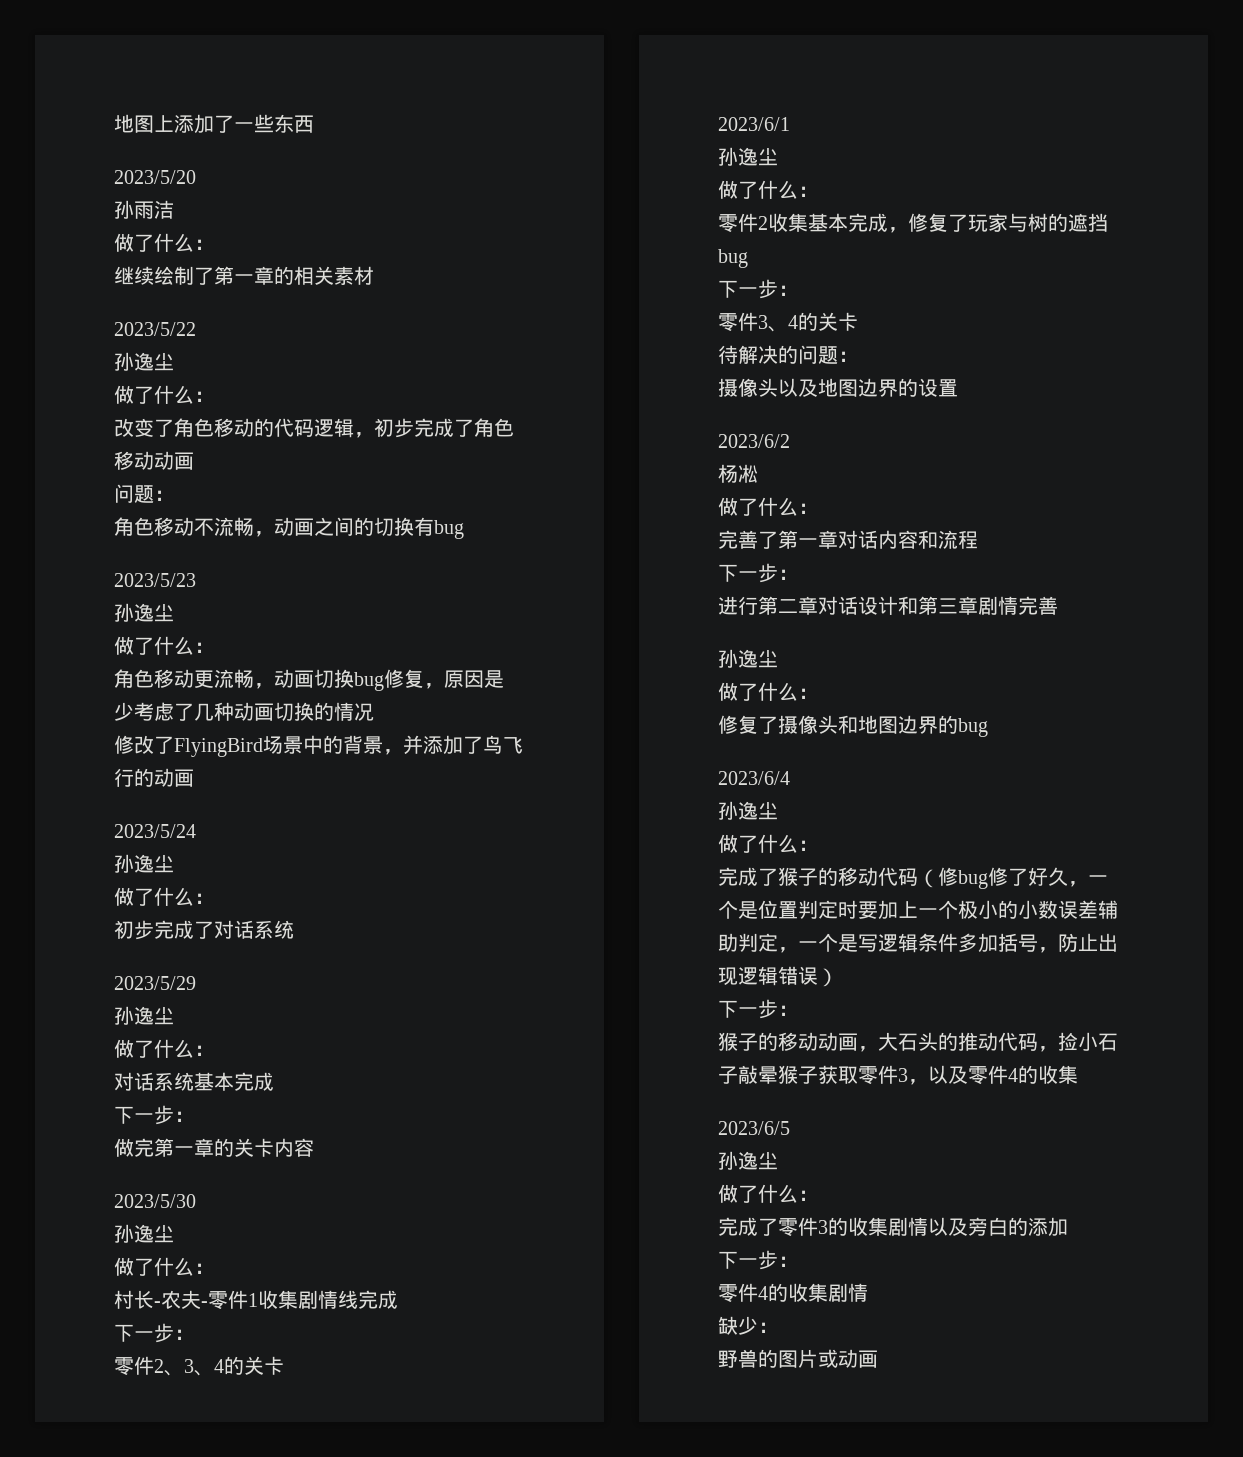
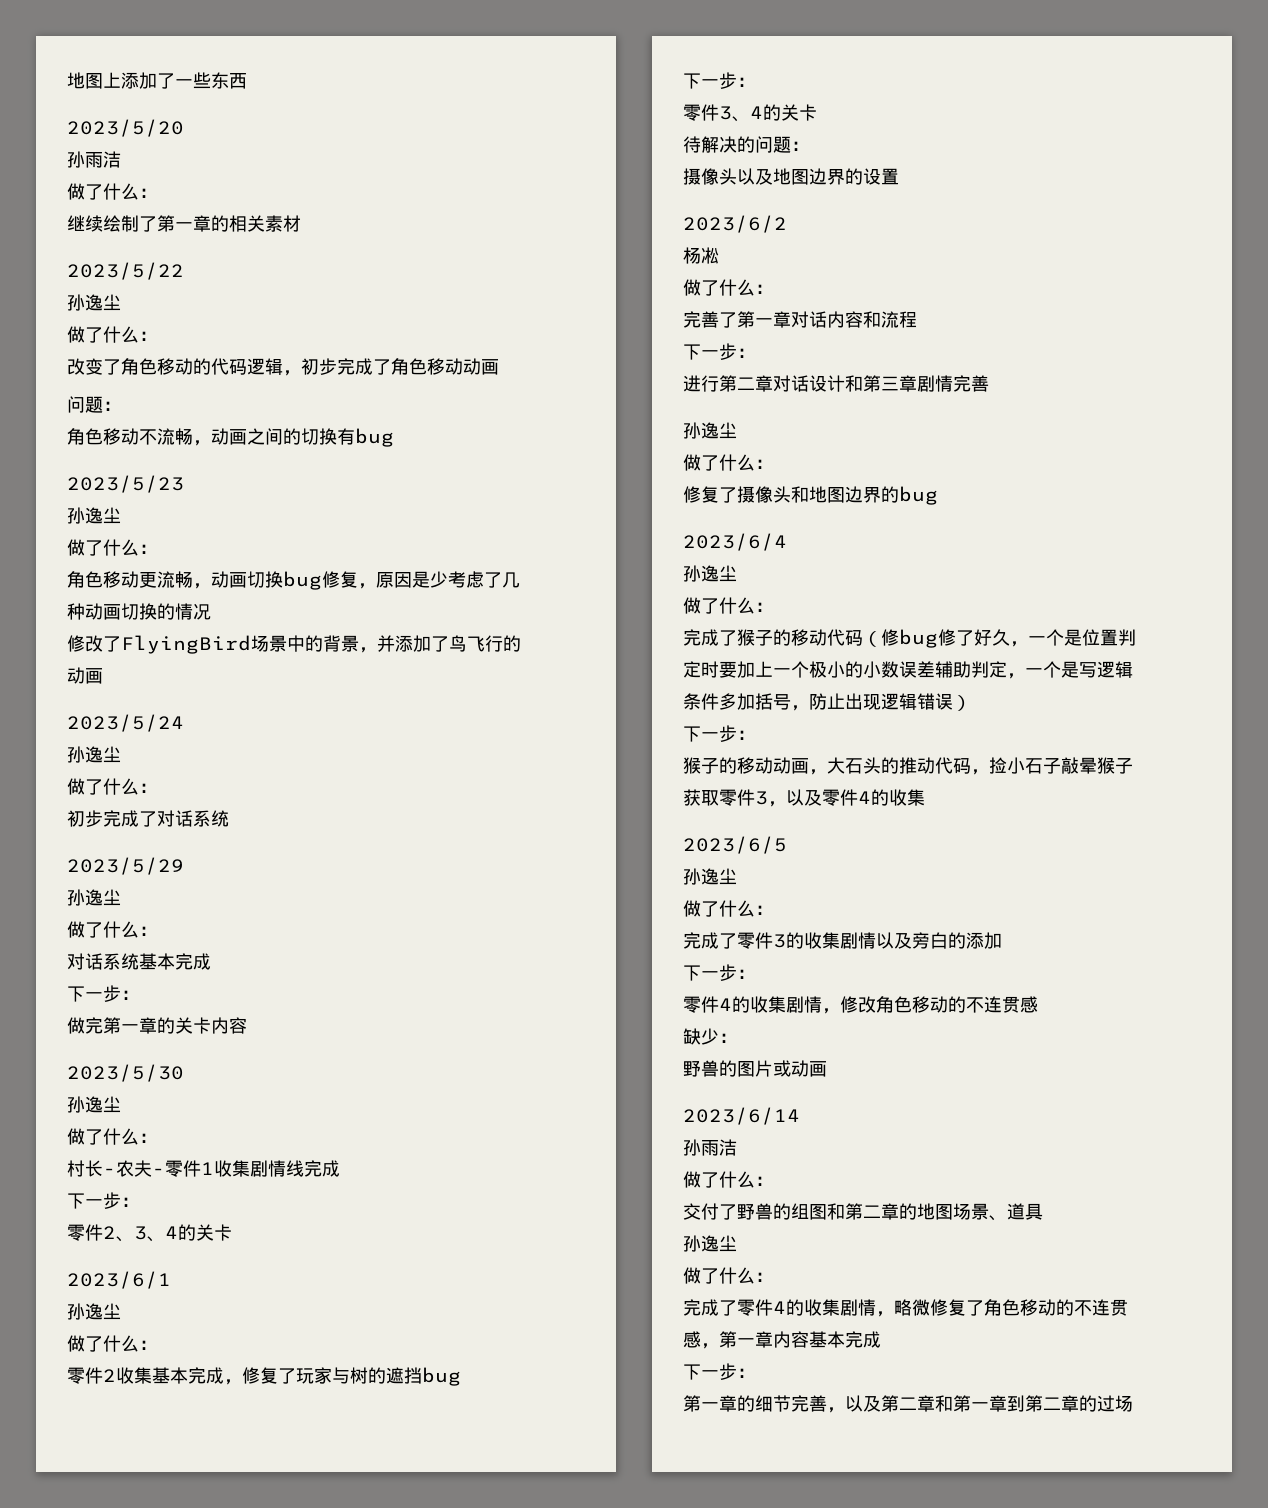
- 零件4的收集剧情
+ 零件4的收集剧情，修改角色移动的不连贯感
+ 2023/6/14
+ 孙雨洁
+ 做了什么：
+ 交付了野兽的组图和第二章的地图场景、道具
+ 孙逸尘
+ 做了什么：
+ 完成了零件4的收集剧情，略微修复了角色移动的不连贯感，第一章内容基本完成
+ 下一步：
+ 第一章的细节完善，以及第二章和第一章到第二章的过场

